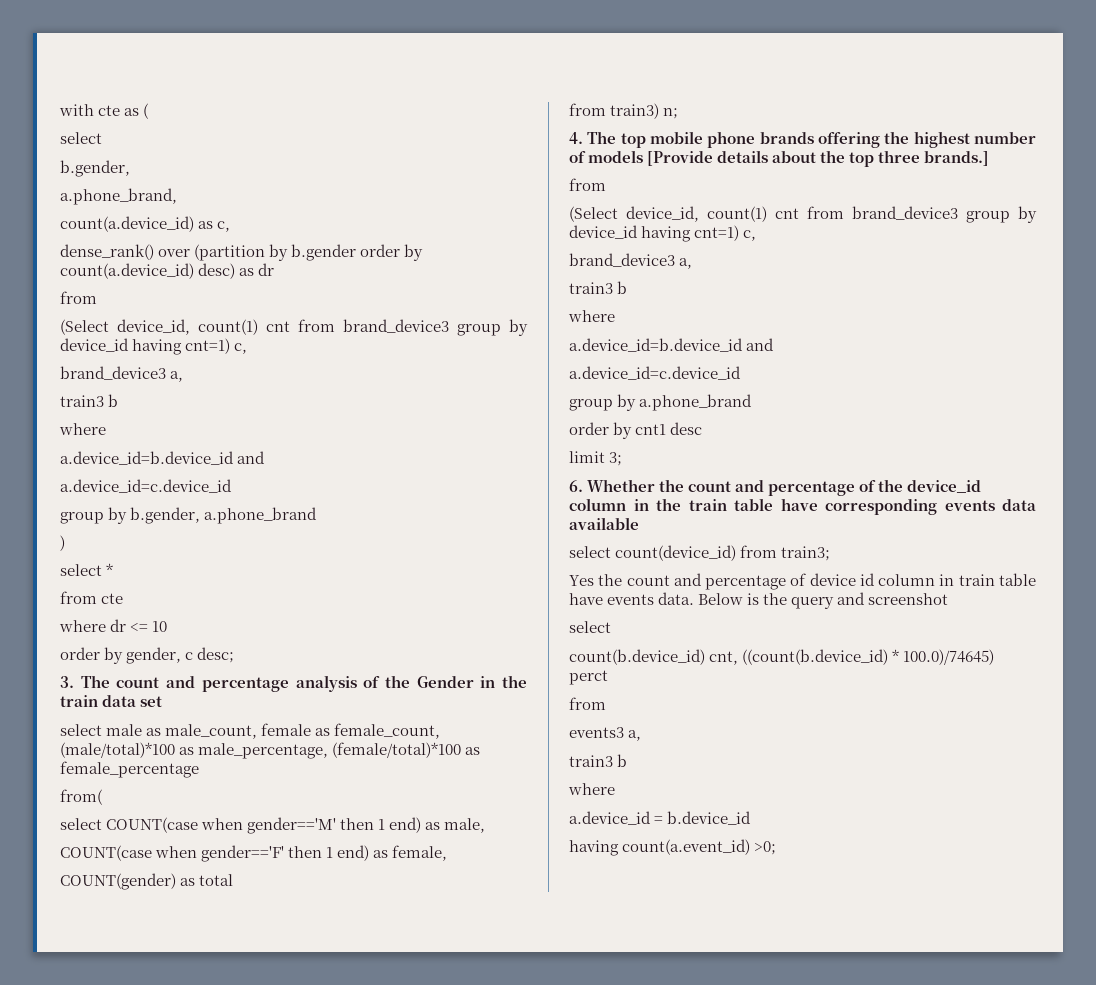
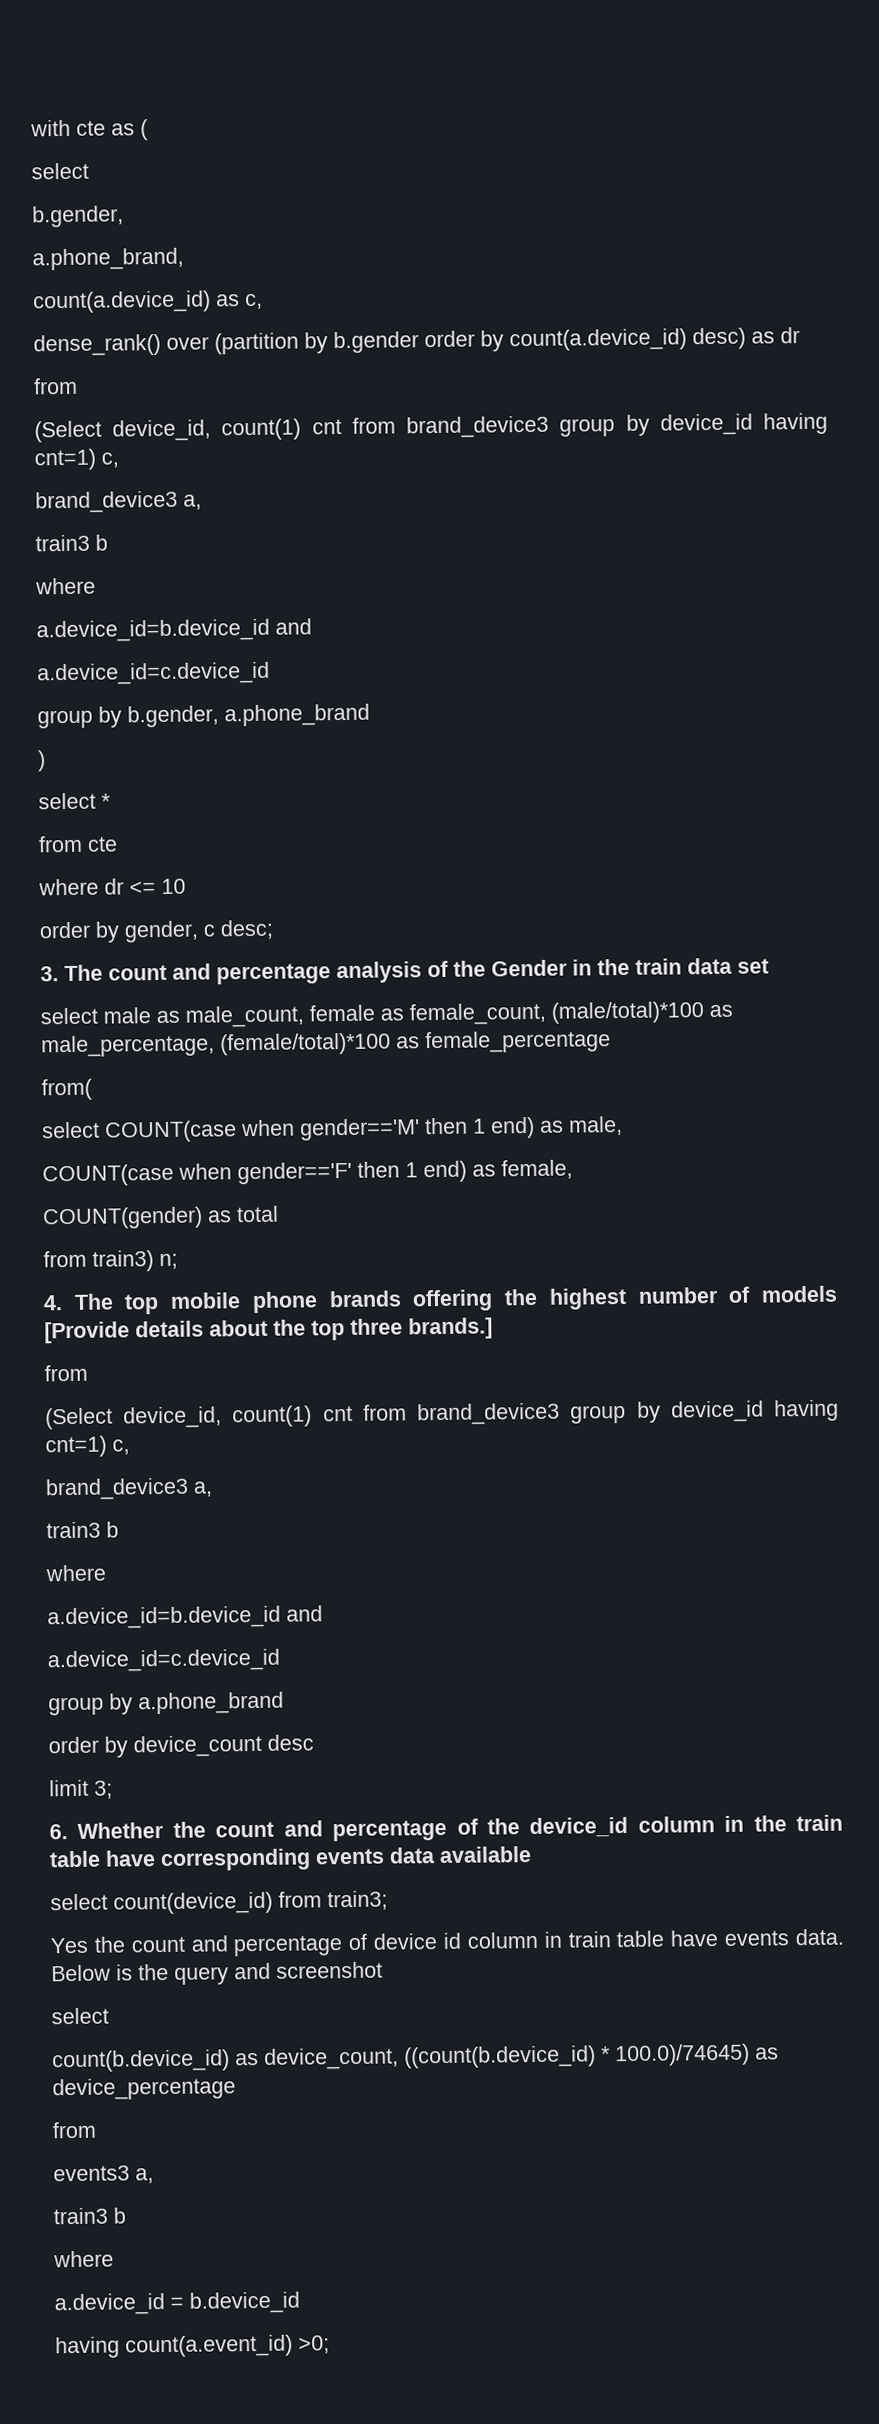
- order by cnt1 desc
+ order by device_count desc
- count(b.device_id) cnt, ((count(b.device_id) * 100.0)/74645) perct
+ count(b.device_id) as device_count, ((count(b.device_id) * 100.0)/74645) as device_percentage

